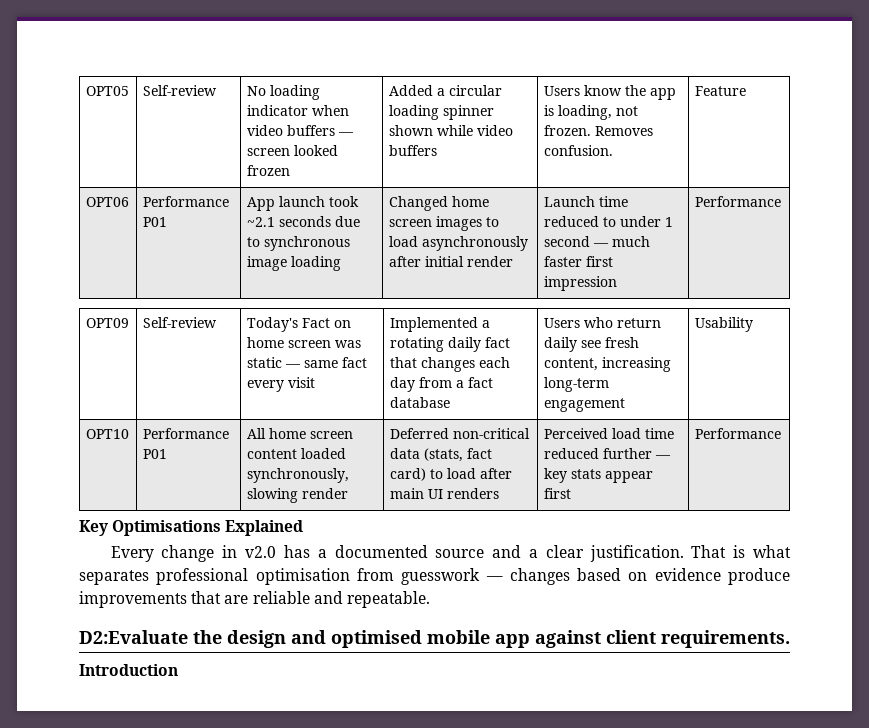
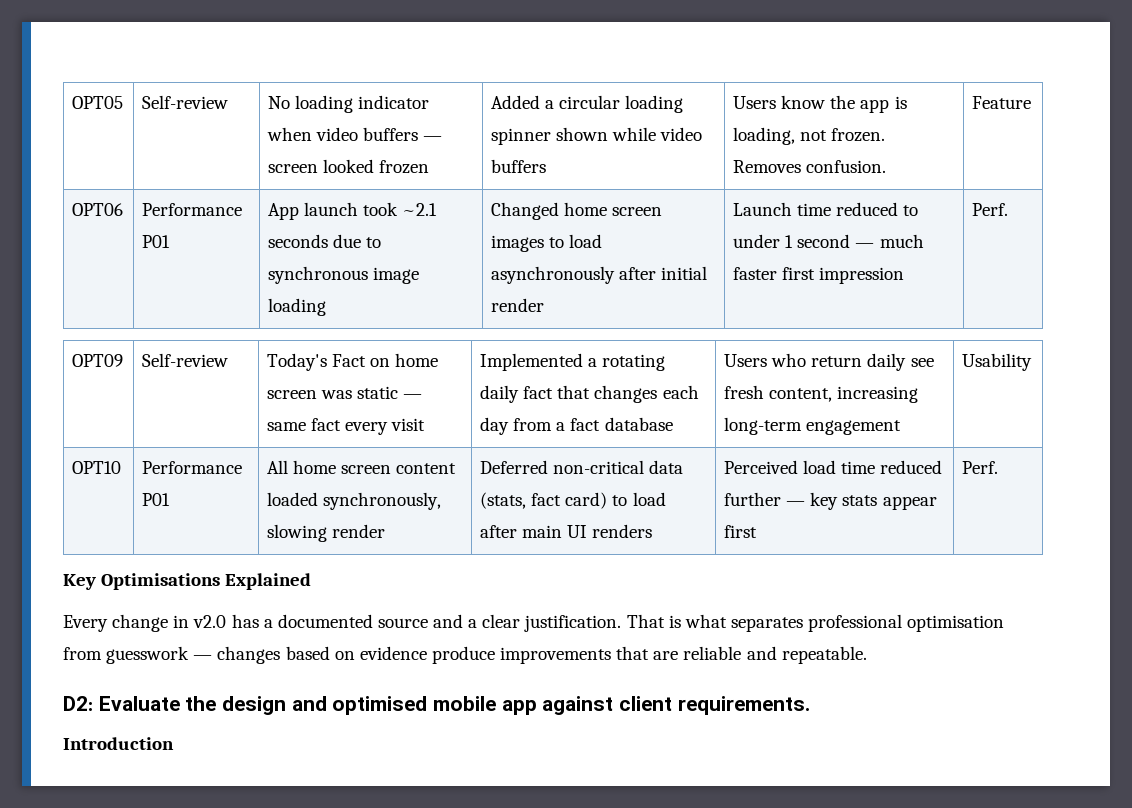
- OPT06 | Performance P01 | App launch took ~2.1 seconds due to synchronous image loading | Changed home screen images to load asynchronously after initial render | Launch time reduced to under 1 second — much faster first impression | Performance
+ OPT06 | Performance P01 | App launch took ~2.1 seconds due to synchronous image loading | Changed home screen images to load asynchronously after initial render | Launch time reduced to under 1 second — much faster first impression | Perf.
- OPT10 | Performance P01 | All home screen content loaded synchronously, slowing render | Deferred non-critical data (stats, fact card) to load after main UI renders | Perceived load time reduced further — key stats appear first | Performance
+ OPT10 | Performance P01 | All home screen content loaded synchronously, slowing render | Deferred non-critical data (stats, fact card) to load after main UI renders | Perceived load time reduced further — key stats appear first | Perf.
- D2:Evaluate the design and optimised mobile app against client requirements.
+ D2: Evaluate the design and optimised mobile app against client requirements.

